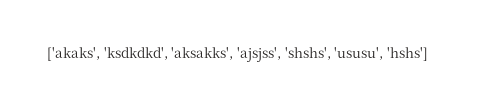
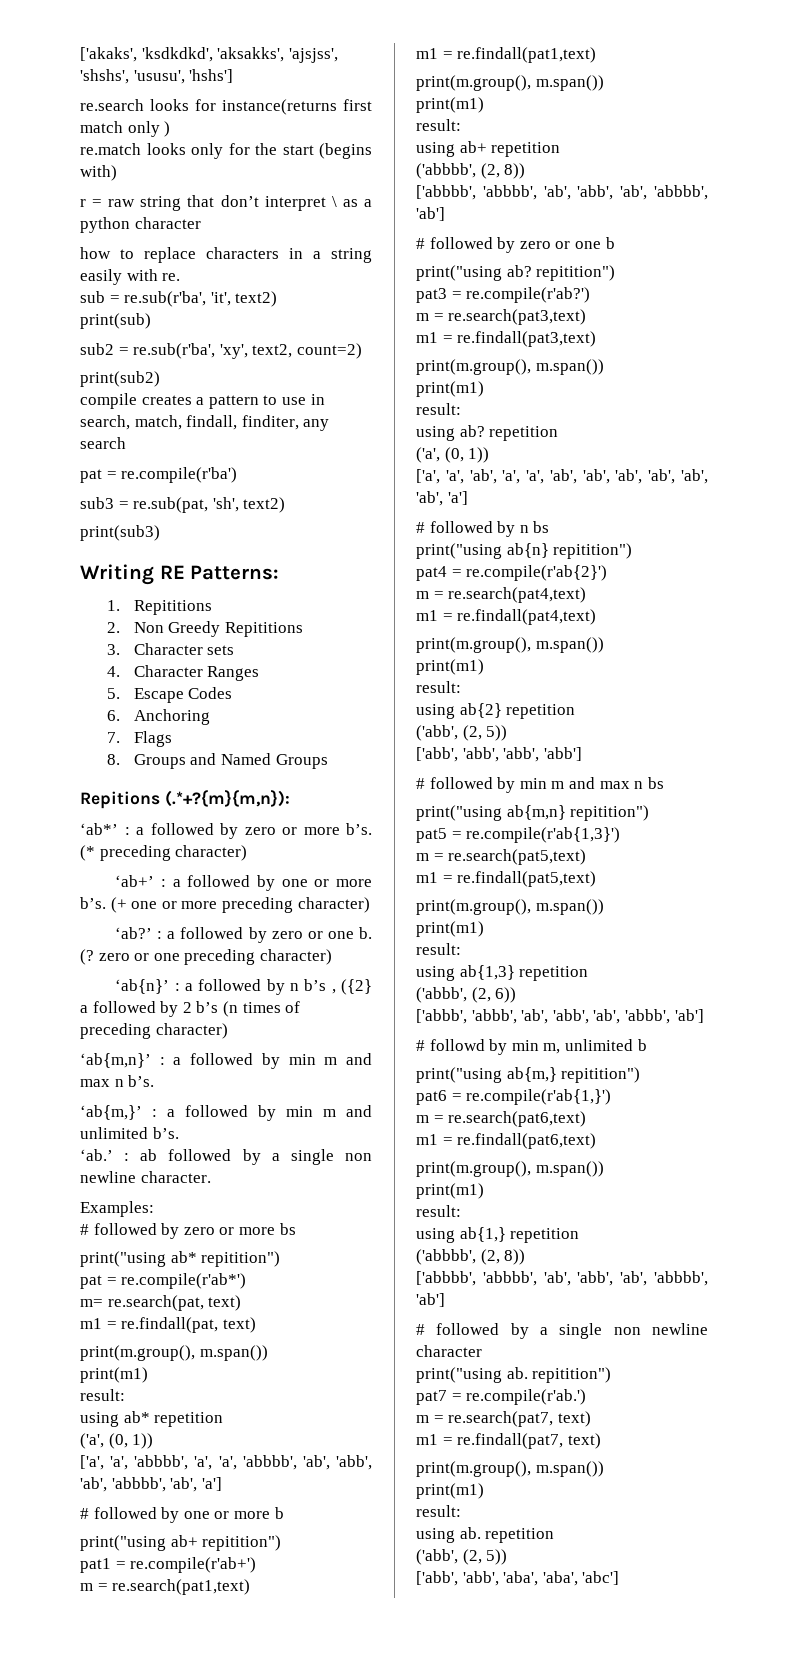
+ re.search looks for instance(returns first match only )
+ re.match looks only for the start (begins with)
+ r = raw string that don’t interpret \ as a python character
+ how to replace characters in a string easily with re.
+ sub = re.sub(r'ba', 'it', text2)
+ print(sub)
+ sub2 = re.sub(r'ba', 'xy', text2, count=2)
+ print(sub2)
+ compile creates a pattern to use in search, match, findall, finditer, any search
+ pat = re.compile(r'ba')
+ sub3 = re.sub(pat, 'sh', text2)
+ print(sub3)
+ Writing RE Patterns:
+ 1. Repititions
+ 2. Non Greedy Repititions
+ 3. Character sets
+ 4. Character Ranges
+ 5. Escape Codes
+ 6. Anchoring
+ 7. Flags
+ 8. Groups and Named Groups
+ Repitions (.*+?{m}{m,n}):
+ ‘ab*’ : a followed by zero or more b’s. (* preceding character)
+ ‘ab+’ : a followed by one or more b’s. (+ one or more preceding character)
+ ‘ab?’ : a followed by zero or one b. (? zero or one preceding character)
+ ‘ab{n}’ : a followed by n b’s , ({2} a followed by 2 b’s (n times of preceding character)
+ ‘ab{m,n}’ : a followed by min m and max n b’s.
+ ‘ab{m,}’ : a followed by min m and unlimited b’s.
+ ‘ab.’ : ab followed by a single non newline character.
+ Examples:
+ # followed by zero or more bs
+ print("using ab* repitition")
+ pat = re.compile(r'ab*')
+ m= re.search(pat, text)
+ m1 = re.findall(pat, text)
+ print(m.group(), m.span())
+ print(m1)
+ result:
+ using ab* repetition
+ ('a', (0, 1))
+ ['a', 'a', 'abbbb', 'a', 'a', 'abbbb', 'ab', 'abb', 'ab', 'abbbb', 'ab', 'a']
+ # followed by one or more b
+ print("using ab+ repitition")
+ pat1 = re.compile(r'ab+')
+ m = re.search(pat1,text)
+ m1 = re.findall(pat1,text)
+ print(m.group(), m.span())
+ print(m1)
+ result:
+ using ab+ repetition
+ ('abbbb', (2, 8))
+ ['abbbb', 'abbbb', 'ab', 'abb', 'ab', 'abbbb', 'ab']
+ # followed by zero or one b
+ print("using ab? repitition")
+ pat3 = re.compile(r'ab?')
+ m = re.search(pat3,text)
+ m1 = re.findall(pat3,text)
+ print(m.group(), m.span())
+ print(m1)
+ result:
+ using ab? repetition
+ ('a', (0, 1))
+ ['a', 'a', 'ab', 'a', 'a', 'ab', 'ab', 'ab', 'ab', 'ab', 'ab', 'a']
+ # followed by n bs
+ print("using ab{n} repitition")
+ pat4 = re.compile(r'ab{2}')
+ m = re.search(pat4,text)
+ m1 = re.findall(pat4,text)
+ print(m.group(), m.span())
+ print(m1)
+ result:
+ using ab{2} repetition
+ ('abb', (2, 5))
+ ['abb', 'abb', 'abb', 'abb']
+ # followed by min m and max n bs
+ print("using ab{m,n} repitition")
+ pat5 = re.compile(r'ab{1,3}')
+ m = re.search(pat5,text)
+ m1 = re.findall(pat5,text)
+ print(m.group(), m.span())
+ print(m1)
+ result:
+ using ab{1,3} repetition
+ ('abbb', (2, 6))
+ ['abbb', 'abbb', 'ab', 'abb', 'ab', 'abbb', 'ab']
+ # followd by min m, unlimited b
+ print("using ab{m,} repitition")
+ pat6 = re.compile(r'ab{1,}')
+ m = re.search(pat6,text)
+ m1 = re.findall(pat6,text)
+ print(m.group(), m.span())
+ print(m1)
+ result:
+ using ab{1,} repetition
+ ('abbbb', (2, 8))
+ ['abbbb', 'abbbb', 'ab', 'abb', 'ab', 'abbbb', 'ab']
+ # followed by a single non newline character
+ print("using ab. repitition")
+ pat7 = re.compile(r'ab.')
+ m = re.search(pat7, text)
+ m1 = re.findall(pat7, text)
+ print(m.group(), m.span())
+ print(m1)
+ result:
+ using ab. repetition
+ ('abb', (2, 5))
+ ['abb', 'abb', 'aba', 'aba', 'abc']

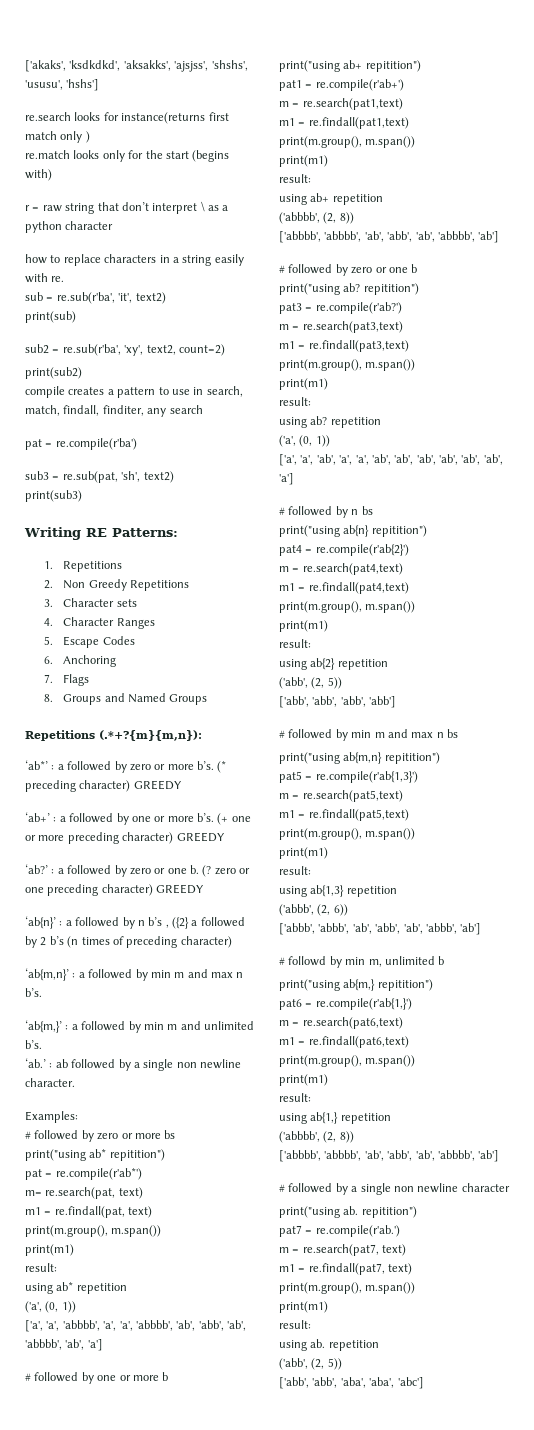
- 1. Repititions
+ 1. Repetitions
- 2. Non Greedy Repititions
+ 2. Non Greedy Repetitions
- Repitions (.*+?{m}{m,n}):
+ Repetitions (.*+?{m}{m,n}):
- (* preceding character)
+ (* preceding character) GREEDY
- (+ one or more preceding character)
+ (+ one or more preceding character) GREEDY
- (? zero or one preceding character)
+ (? zero or one preceding character) GREEDY

